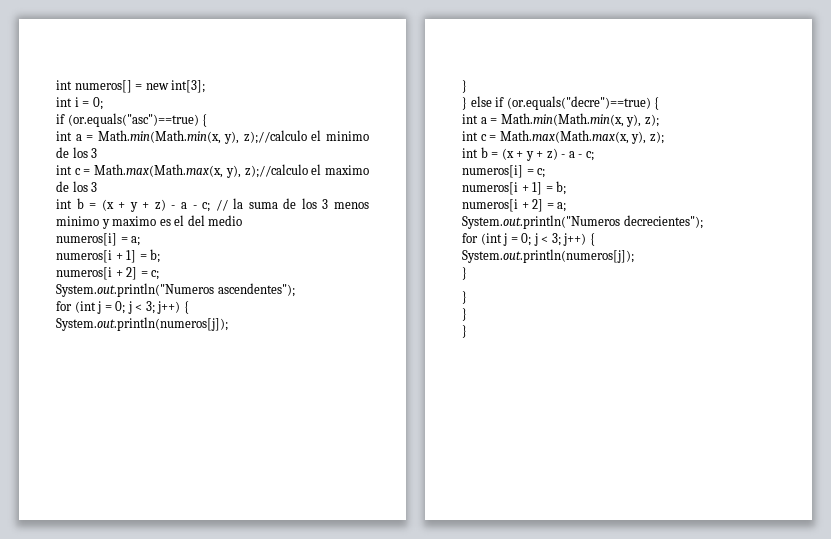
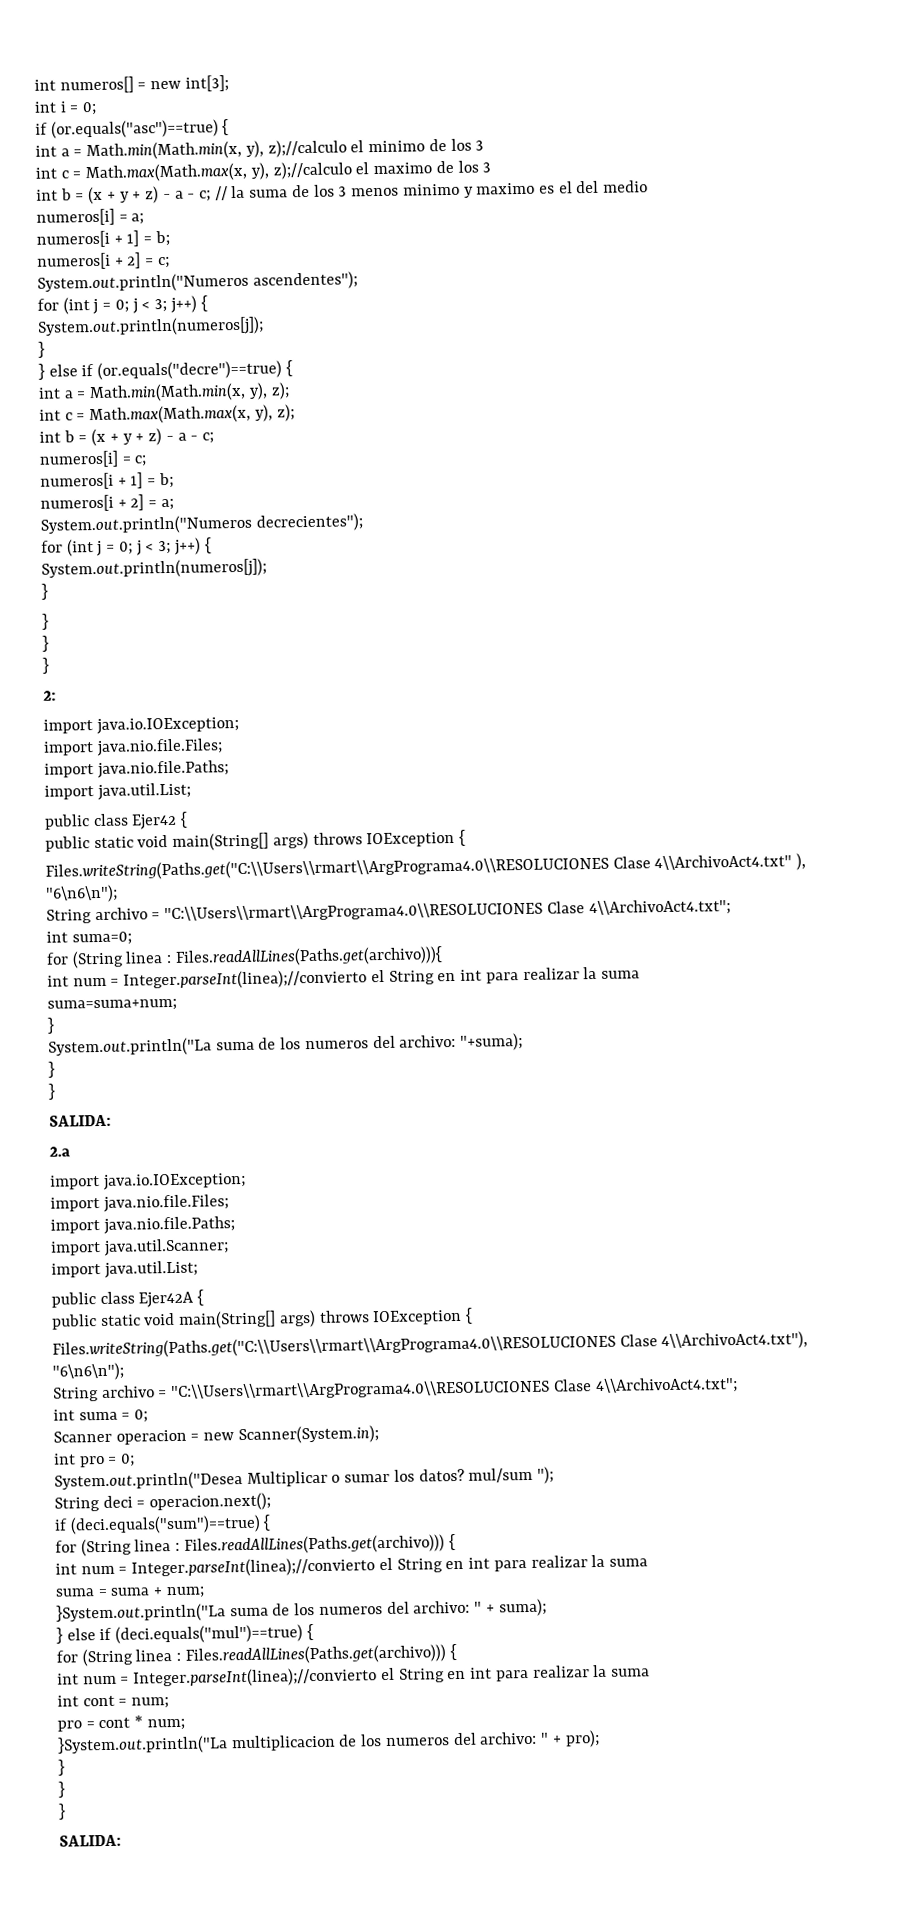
+ 2:
+ import java.io.IOException;
+ import java.nio.file.Files;
+ import java.nio.file.Paths;
+ import java.util.List;
+ public class Ejer42 {
+ public static void main(String[] args) throws IOException {
+ Files.writeString(Paths.get("C:\\Users\\rmart\\ArgPrograma4.0\\RESOLUCIONES Clase 4\\ArchivoAct4.txt" ), "6\n6\n");
+ String archivo = "C:\\Users\\rmart\\ArgPrograma4.0\\RESOLUCIONES Clase 4\\ArchivoAct4.txt";
+ int suma=0;
+ for (String linea : Files.readAllLines(Paths.get(archivo))){
+ int num = Integer.parseInt(linea);//convierto el String en int para realizar la suma
+ suma=suma+num;
+ }
+ System.out.println("La suma de los numeros del archivo: "+suma);
+ }
+ }
+ SALIDA:
+ 2.a
+ import java.io.IOException;
+ import java.nio.file.Files;
+ import java.nio.file.Paths;
+ import java.util.Scanner;
+ import java.util.List;
+ public class Ejer42A {
+ public static void main(String[] args) throws IOException {
+ Files.writeString(Paths.get("C:\\Users\\rmart\\ArgPrograma4.0\\RESOLUCIONES Clase 4\\ArchivoAct4.txt"), "6\n6\n");
+ String archivo = "C:\\Users\\rmart\\ArgPrograma4.0\\RESOLUCIONES Clase 4\\ArchivoAct4.txt";
+ int suma = 0;
+ Scanner operacion = new Scanner(System.in);
+ int pro = 0;
+ System.out.println("Desea Multiplicar o sumar los datos? mul/sum ");
+ String deci = operacion.next();
+ if (deci.equals("sum")==true) {
+ for (String linea : Files.readAllLines(Paths.get(archivo))) {
+ int num = Integer.parseInt(linea);//convierto el String en int para realizar la suma
+ suma = suma + num;
+ }System.out.println("La suma de los numeros del archivo: " + suma);
+ } else if (deci.equals("mul")==true) {
+ for (String linea : Files.readAllLines(Paths.get(archivo))) {
+ int num = Integer.parseInt(linea);//convierto el String en int para realizar la suma
+ int cont = num;
+ pro = cont * num;
+ }System.out.println("La multiplicacion de los numeros del archivo: " + pro);
+ }
+ }
+ }
+ SALIDA:

